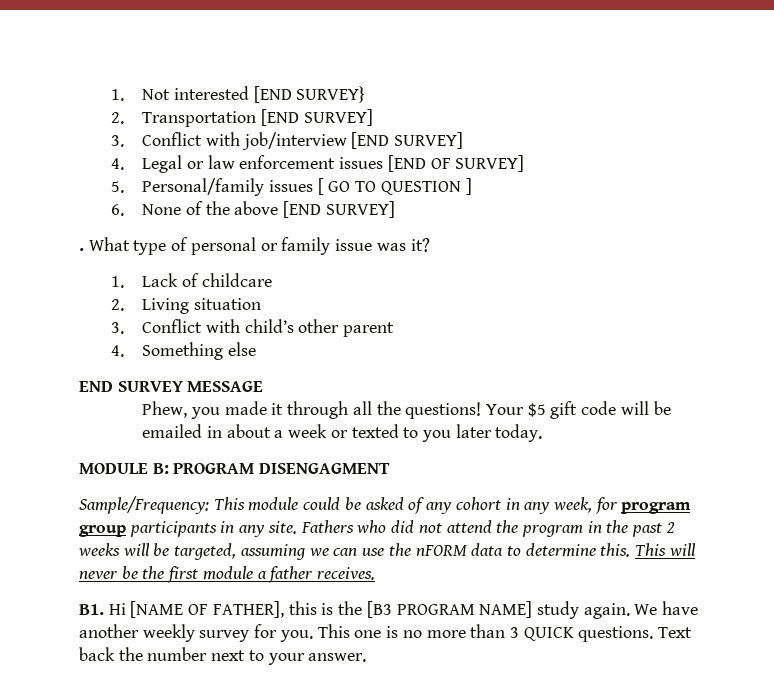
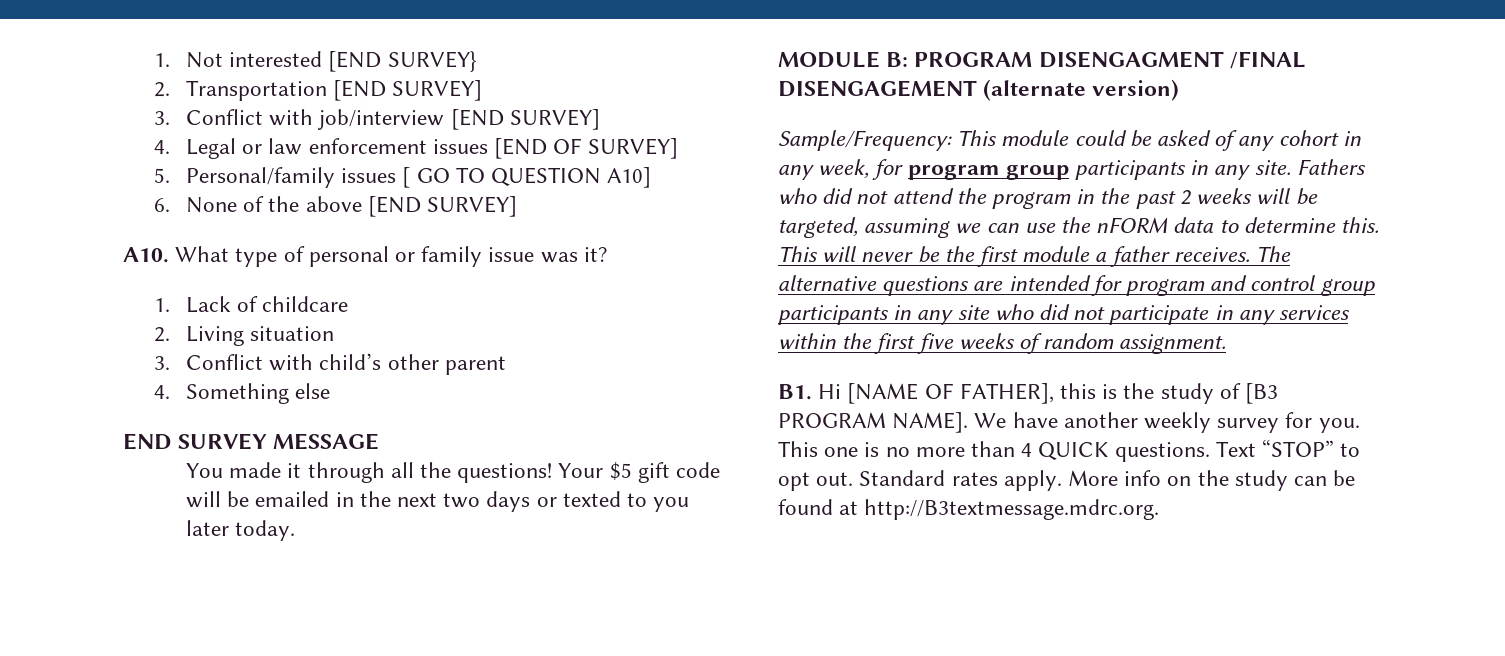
- 5. Personal/family issues [ GO TO QUESTION ]
+ 5. Personal/family issues [ GO TO QUESTION A10]
- . What type of personal or family issue was it?
+ A10. What type of personal or family issue was it?
- Phew, you made it through all the questions!
+ You made it through all the questions!
- Your $5 gift code will be emailed in about a week or texted to you later today.
+ Your $5 gift code will be emailed in the next two days or texted to you later today.
- MODULE B: PROGRAM DISENGAGMENT
+ MODULE B: PROGRAM DISENGAGMENT /FINAL DISENGAGEMENT (alternate version)
+ The alternative questions are intended for program and control group participants in any site who did not participate in any services within the first five weeks of random assignment.
- B1. Hi [NAME OF FATHER], this is the [B3 PROGRAM NAME] study again.
+ B1. Hi [NAME OF FATHER], this is the study of [B3 PROGRAM NAME].
- This one is no more than 3 QUICK questions.
+ This one is no more than 4 QUICK questions.
- Text back the number next to your answer.
+ Text “STOP” to opt out. Standard rates apply. More info on the study can be found at http://B3textmessage.mdrc.org.

